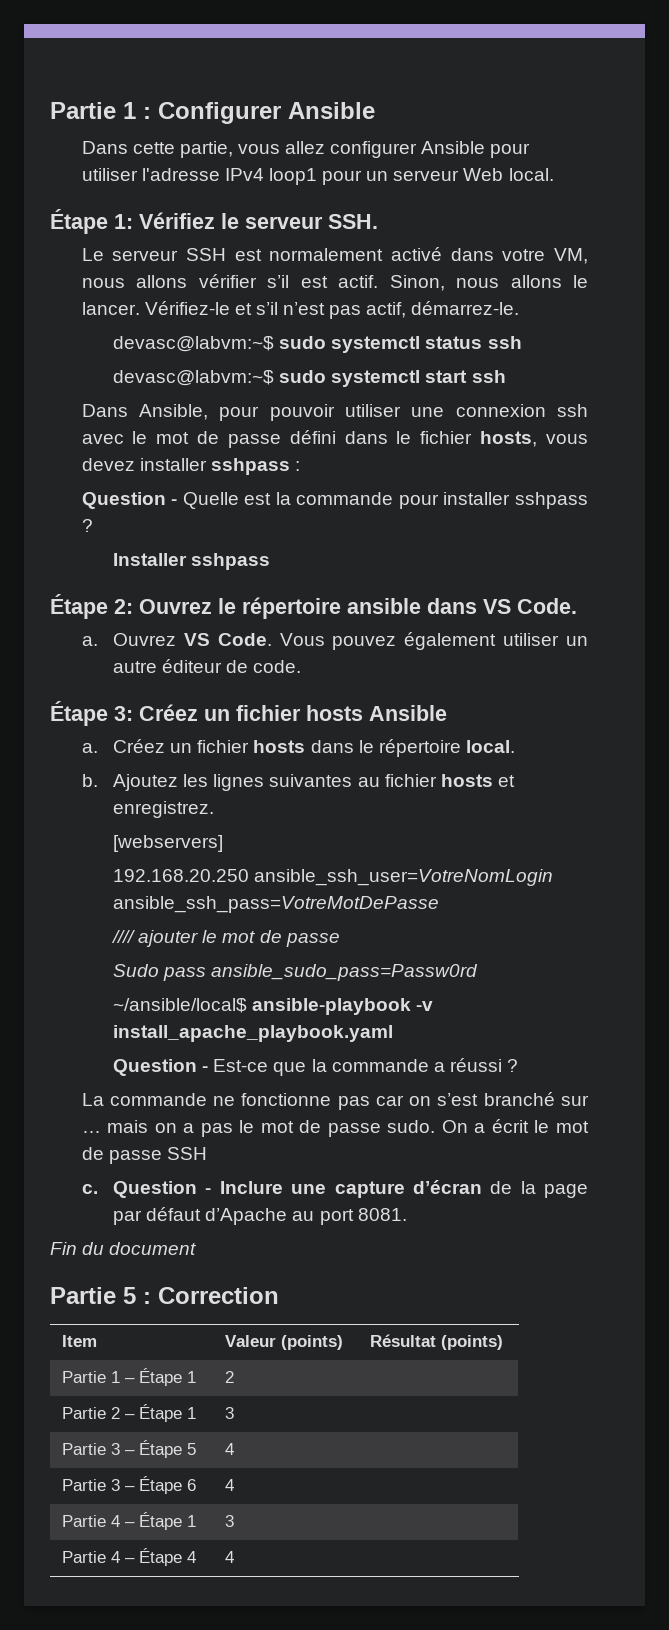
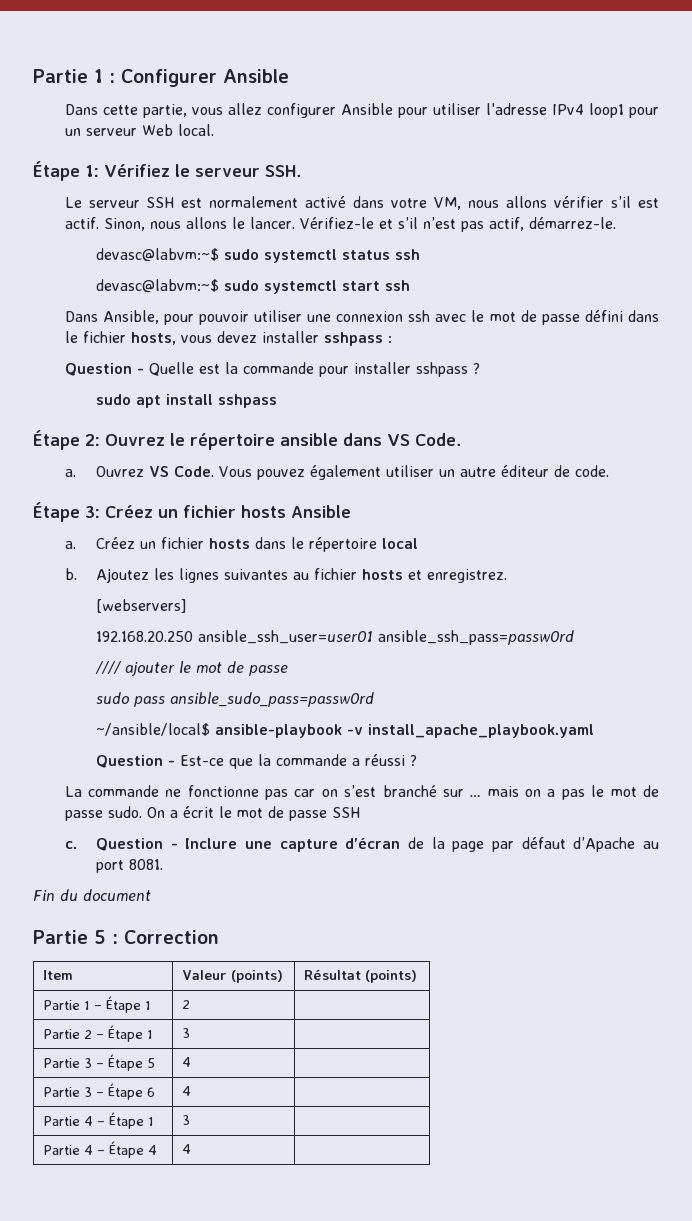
- Installer sshpass
+ sudo apt install sshpass
- Créez un fichier hosts dans le répertoire local.
+ Créez un fichier hosts dans le répertoire local
- 192.168.20.250 ansible_ssh_user=VotreNomLogin ansible_ssh_pass=VotreMotDePasse
+ 192.168.20.250 ansible_ssh_user=user01 ansible_ssh_pass=passw0rd
- Sudo pass ansible_sudo_pass=Passw0rd
+ sudo pass ansible_sudo_pass=passw0rd

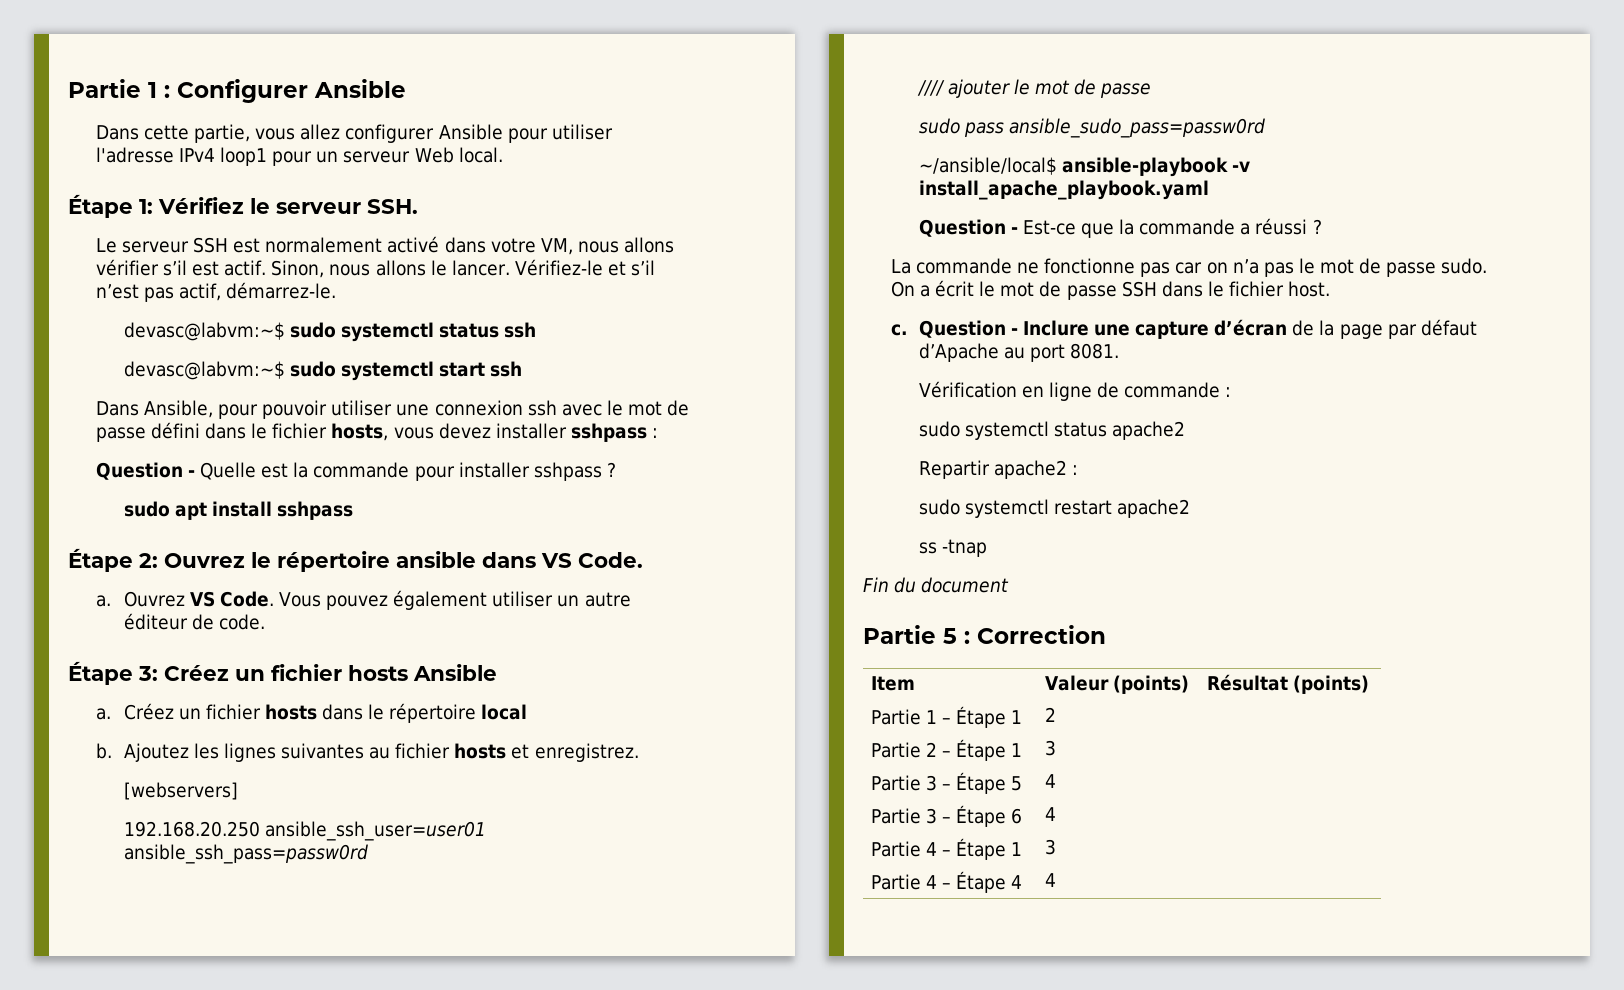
- La commande ne fonctionne pas car on s’est branché sur … mais on a pas le mot de passe sudo.
+ La commande ne fonctionne pas car on n’a pas le mot de passe sudo.
- On a écrit le mot de passe SSH
+ On a écrit le mot de passe SSH dans le fichier host.
+ Vérification en ligne de commande :
+ sudo systemctl status apache2
+ Repartir apache2 :
+ sudo systemctl restart apache2
+ ss -tnap

